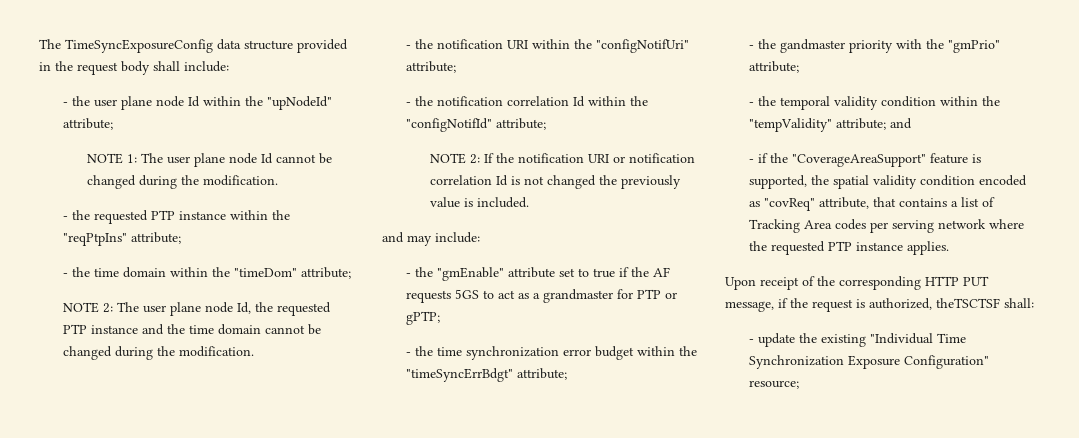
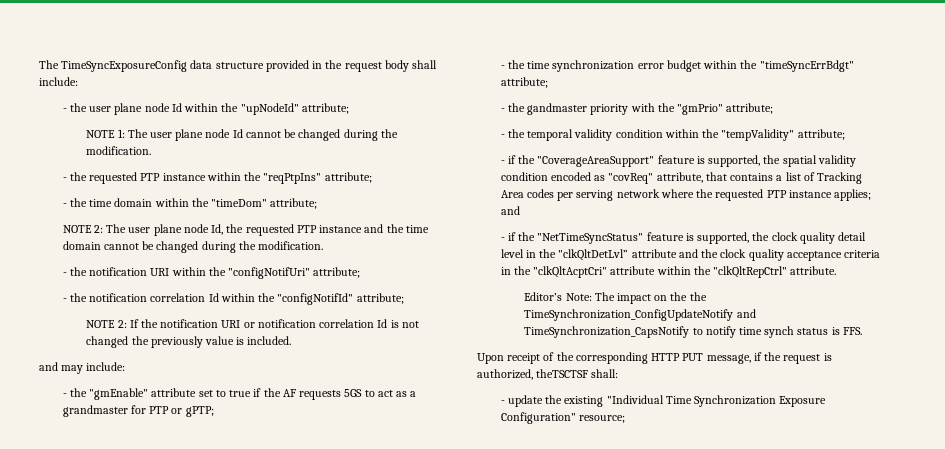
- - the temporal validity condition within the "tempValidity" attribute; and
+ - the temporal validity condition within the "tempValidity" attribute;
- - if the "CoverageAreaSupport" feature is supported, the spatial validity condition encoded as "covReq" attribute, that contains a list of Tracking Area codes per serving network where the requested PTP instance applies.
+ - if the "CoverageAreaSupport" feature is supported, the spatial validity condition encoded as "covReq" attribute, that contains a list of Tracking Area codes per serving network where the requested PTP instance applies; and
+ - if the "NetTimeSyncStatus" feature is supported, the clock quality detail level in the "clkQltDetLvl” attribute and the clock quality acceptance criteria in the "clkQltAcptCri" attribute within the "clkQltRepCtrl" attribute.
+ Editor’s Note: The impact on the the TimeSynchronization_ConfigUpdateNotify and TimeSynchronization_CapsNotify to notify time synch status is FFS.

